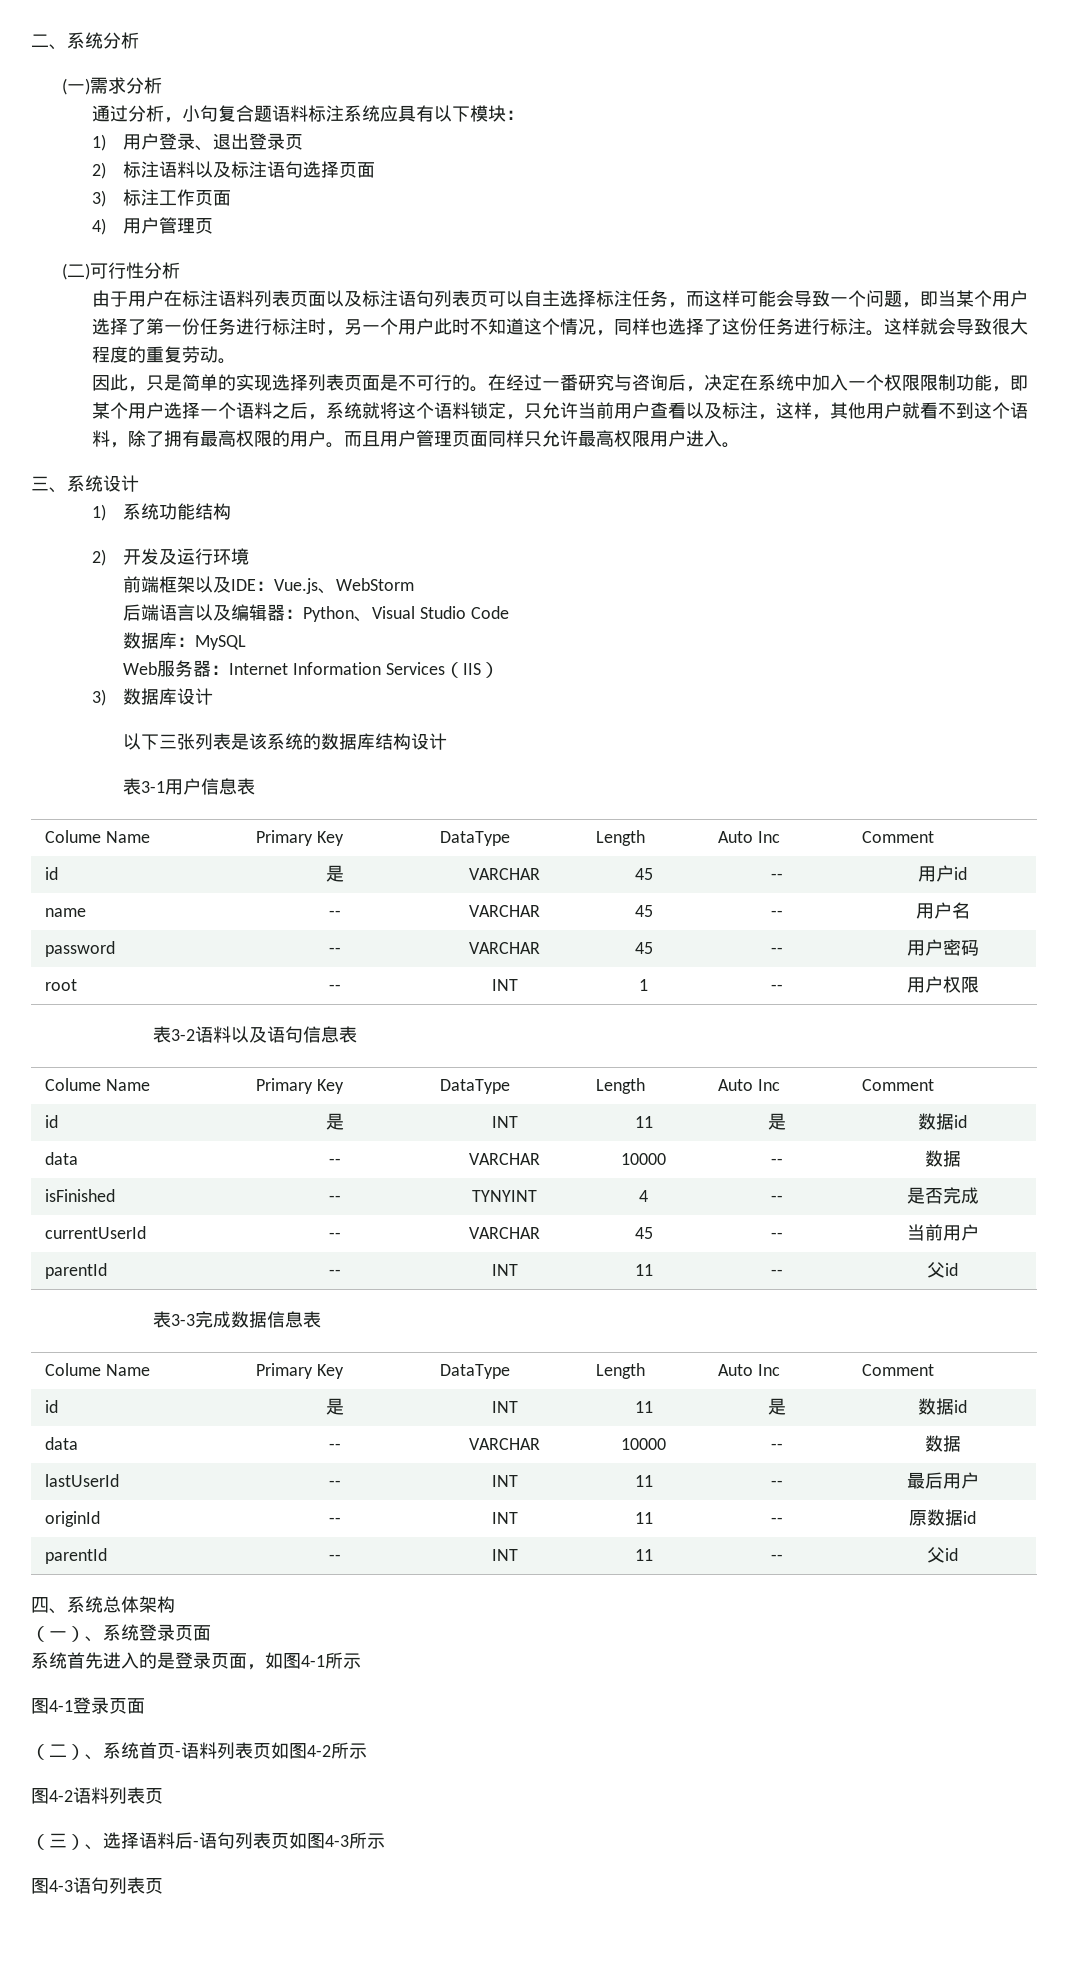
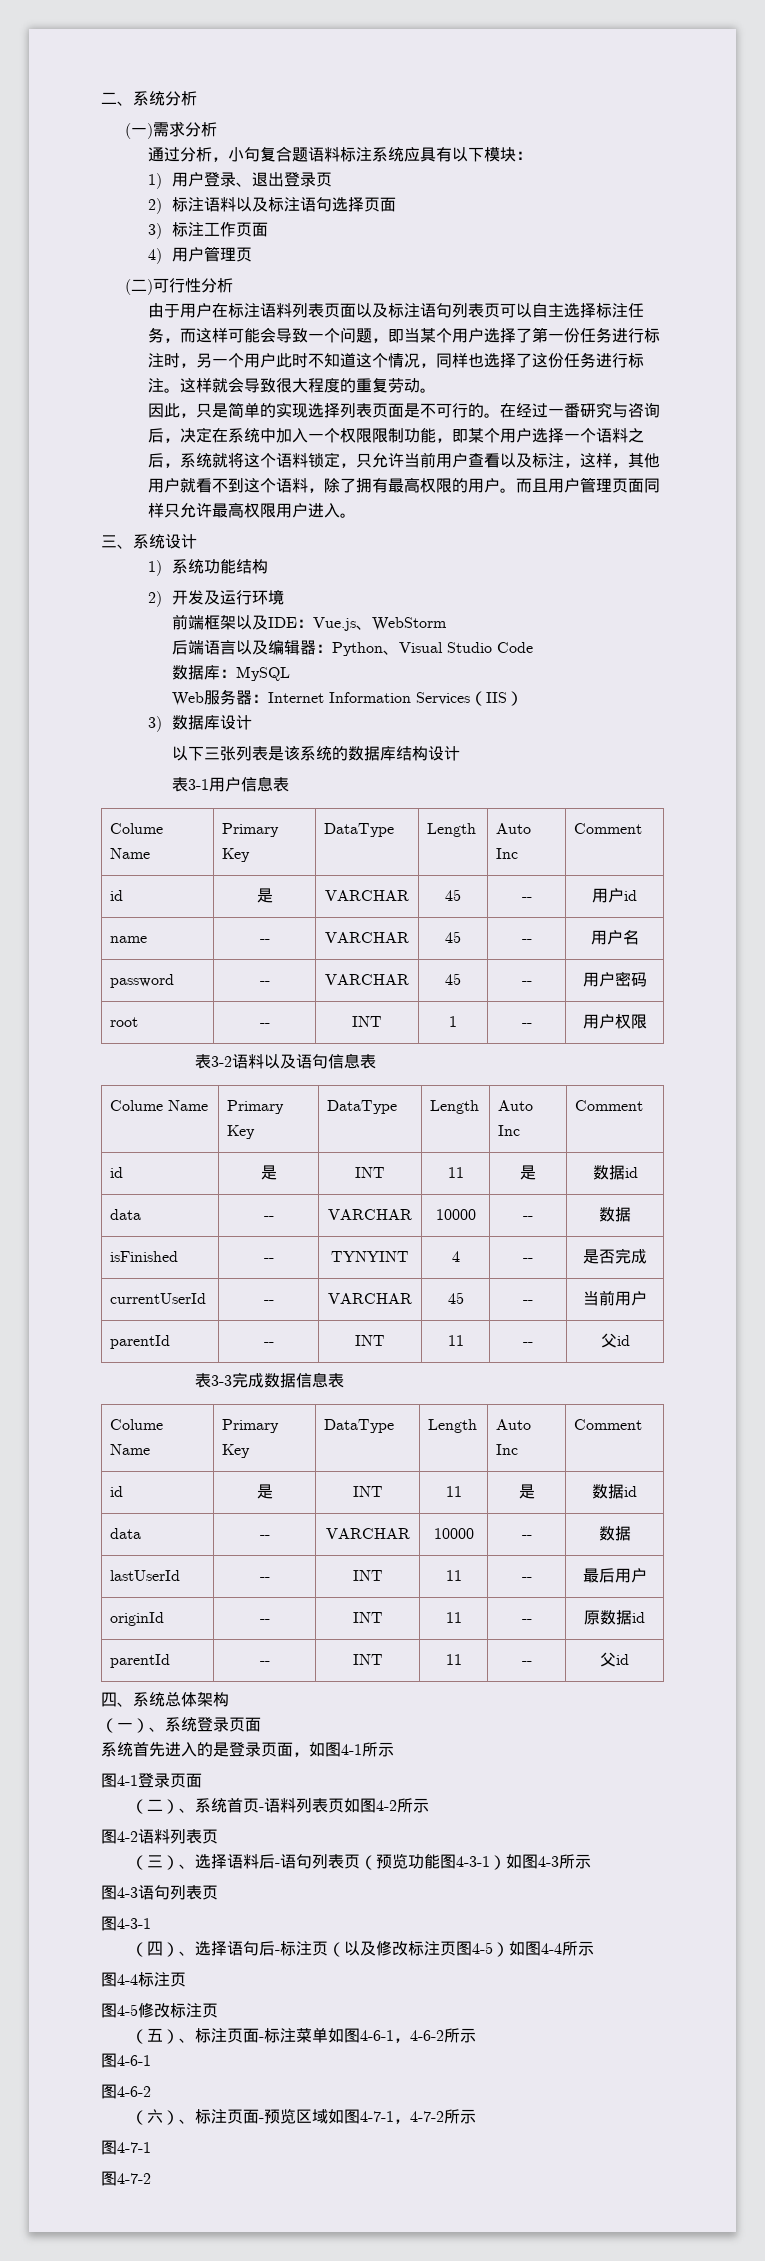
- （三）、选择语料后-语句列表页如图4-3所示
+ （三）、选择语料后-语句列表页（预览功能图4-3-1）如图4-3所示
  图4-3语句列表页
+ 图4-3-1
+ （四）、选择语句后-标注页（以及修改标注页图4-5）如图4-4所示
+ 图4-4标注页
+ 图4-5修改标注页
+ （五）、标注页面-标注菜单如图4-6-1，4-6-2所示
+ 图4-6-1
+ 图4-6-2
+ （六）、标注页面-预览区域如图4-7-1，4-7-2所示
+ 图4-7-1
+ 图4-7-2

